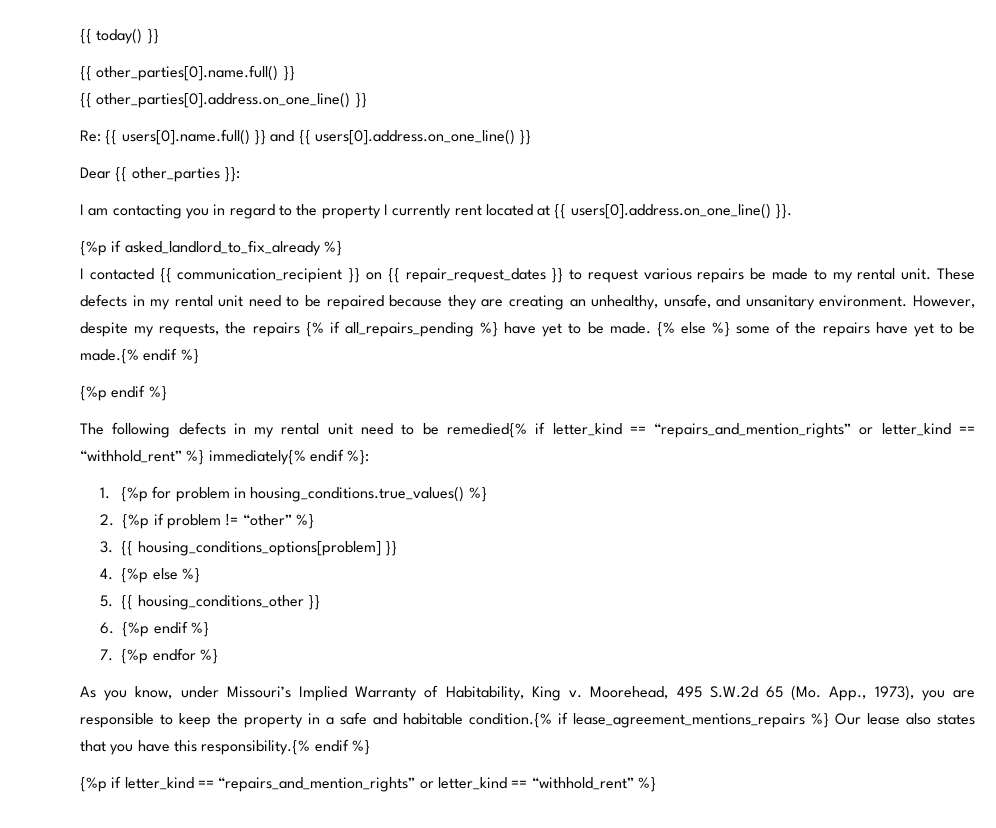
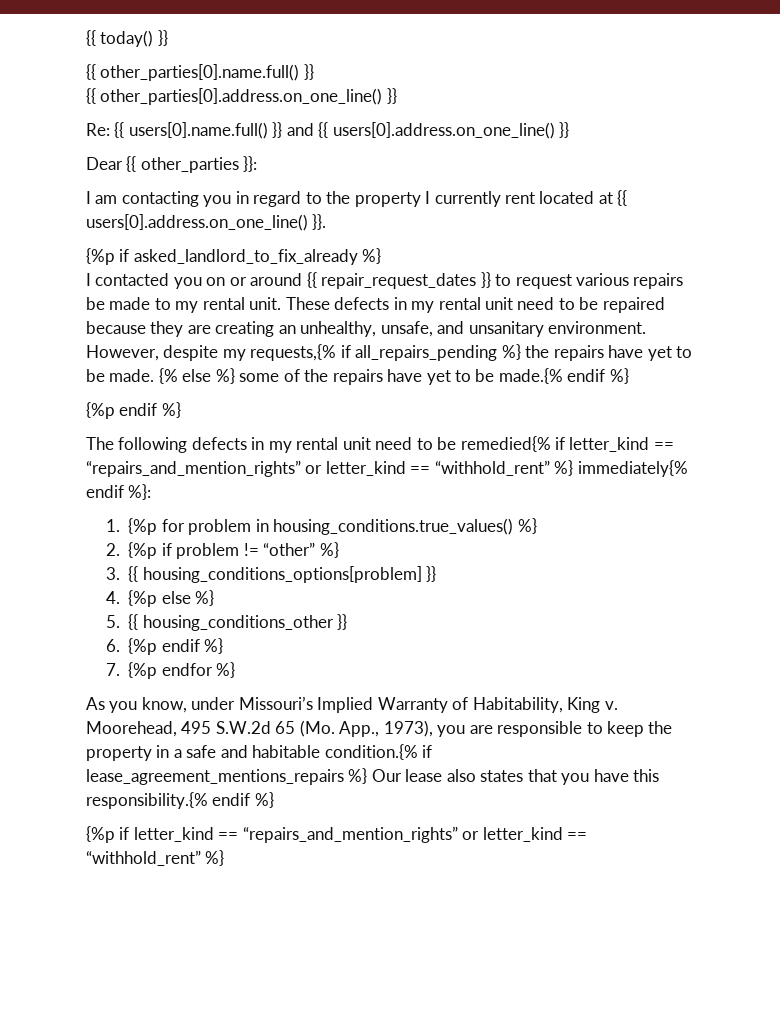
- I contacted {{ communication_recipient }} on {{ repair_request_dates }} to request various repairs be made to my rental unit.
+ I contacted you on or around {{ repair_request_dates }} to request various repairs be made to my rental unit.
- However, despite my requests, the repairs {% if all_repairs_pending %} have yet to be made.
+ However, despite my requests,{% if all_repairs_pending %} the repairs have yet to be made.

